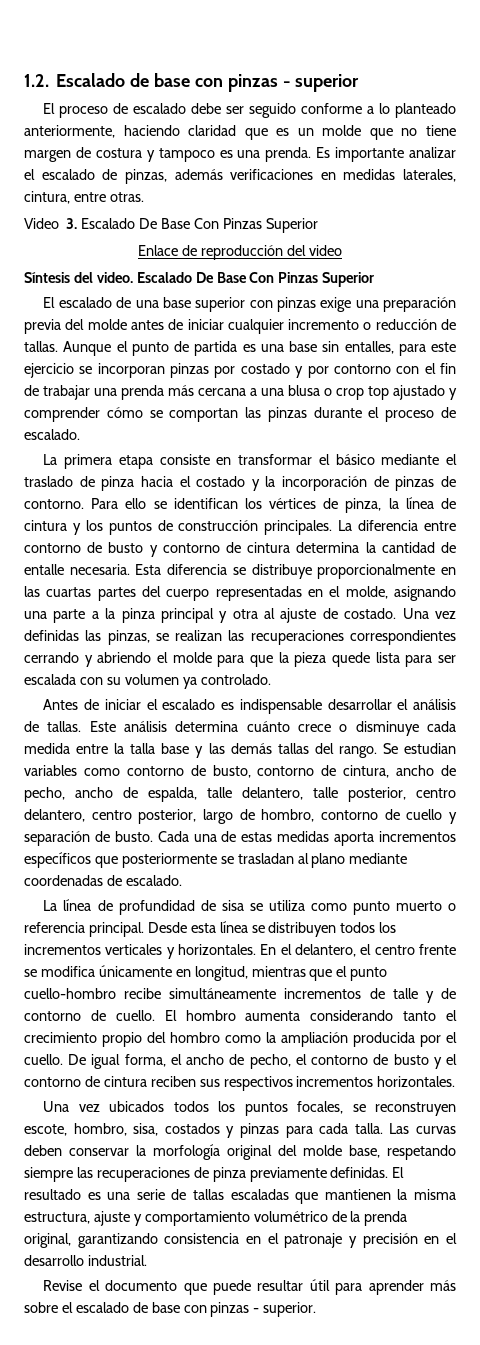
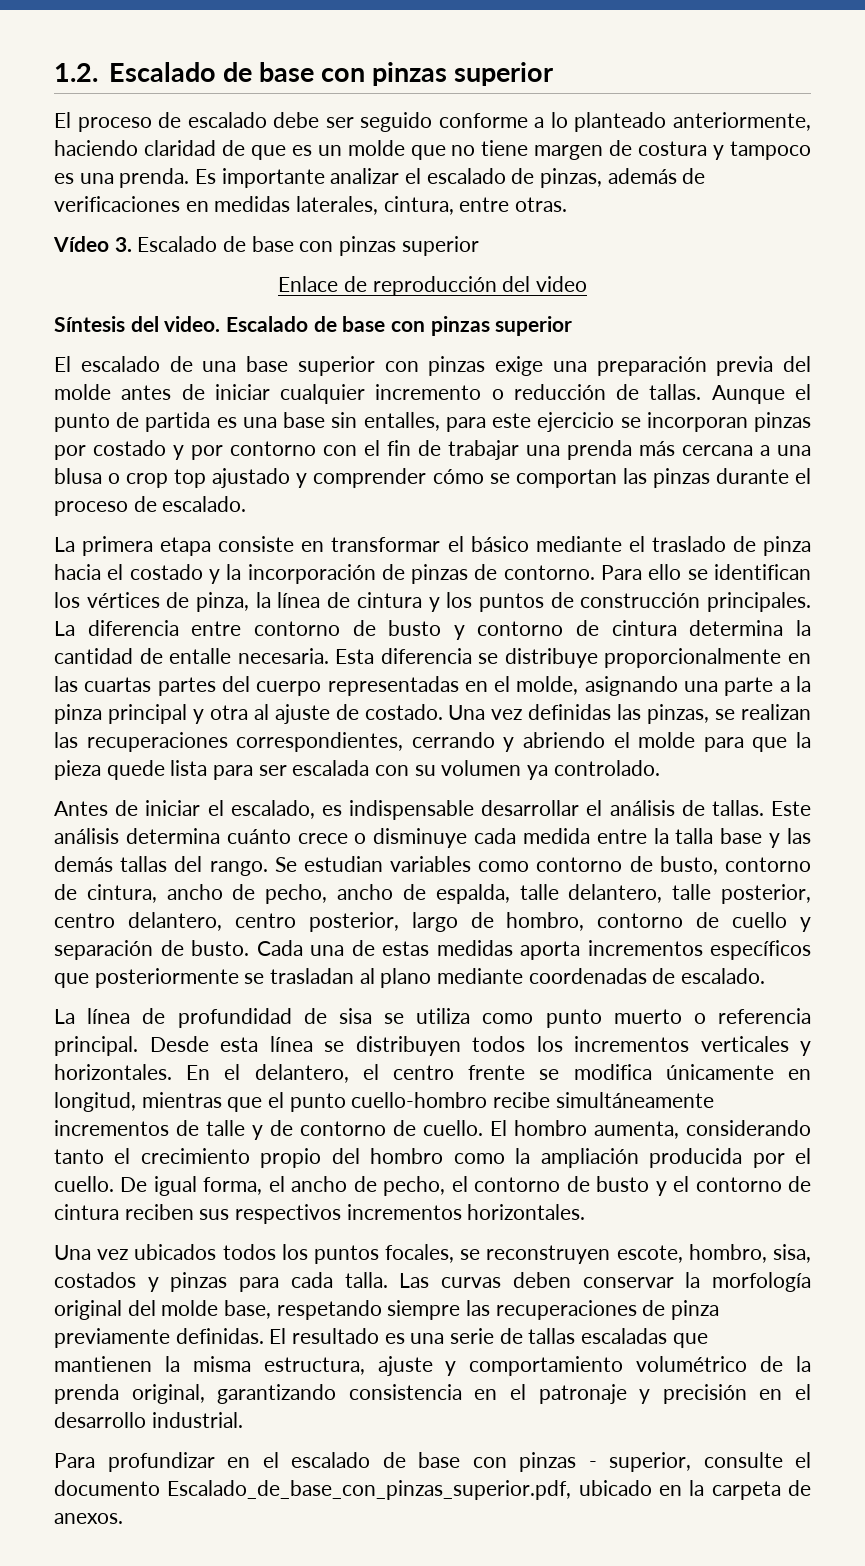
- 1.2. Escalado de base con pinzas - superior
+ 1.2. Escalado de base con pinzas superior
- El proceso de escalado debe ser seguido conforme a lo planteado anteriormente, haciendo claridad que es un molde que no tiene margen de costura y tampoco es una prenda.
+ El proceso de escalado debe ser seguido conforme a lo planteado anteriormente, haciendo claridad de que es un molde que no tiene margen de costura y tampoco es una prenda.
- Es importante analizar el escalado de pinzas, además verificaciones en medidas laterales, cintura, entre otras.
+ Es importante analizar el escalado de pinzas, además de verificaciones en medidas laterales, cintura, entre otras.
- Video 3. Escalado De Base Con Pinzas Superior
+ Vídeo 3. Escalado de base con pinzas superior
- Síntesis del video. Escalado De Base Con Pinzas Superior
+ Síntesis del video. Escalado de base con pinzas superior
- Una vez definidas las pinzas, se realizan las recuperaciones correspondientes cerrando y abriendo el molde para que la pieza quede lista para ser escalada con su volumen ya controlado.
+ Una vez definidas las pinzas, se realizan las recuperaciones correspondientes, cerrando y abriendo el molde para que la pieza quede lista para ser escalada con su volumen ya controlado.
- Antes de iniciar el escalado es indispensable desarrollar el análisis de tallas.
+ Antes de iniciar el escalado, es indispensable desarrollar el análisis de tallas.
- El hombro aumenta considerando tanto el crecimiento propio del hombro como la ampliación producida por el cuello.
+ El hombro aumenta, considerando tanto el crecimiento propio del hombro como la ampliación producida por el cuello.
- Revise el documento que puede resultar útil para aprender más sobre el escalado de base con pinzas - superior.
+ Para profundizar en el escalado de base con pinzas - superior, consulte el documento Escalado_de_base_con_pinzas_superior.pdf, ubicado en la carpeta de anexos.

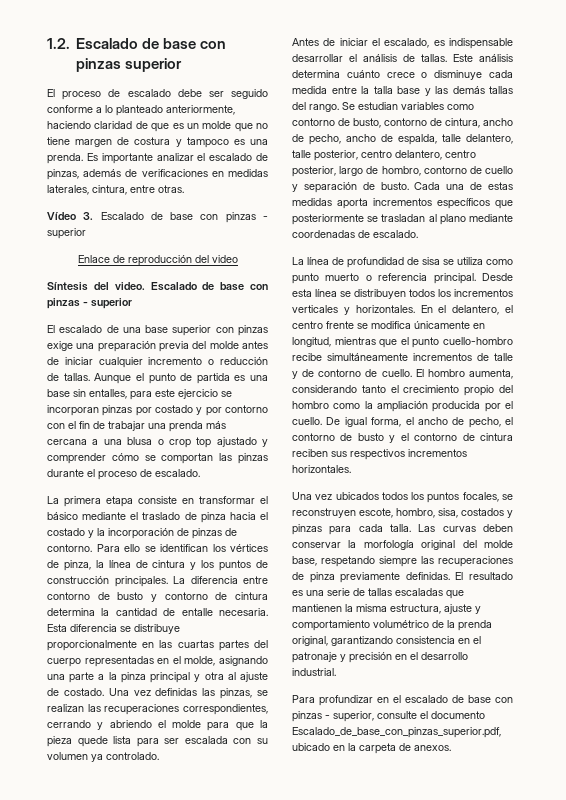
- Vídeo 3. Escalado de base con pinzas superior
+ Vídeo 3. Escalado de base con pinzas - superior
- Síntesis del video. Escalado de base con pinzas superior
+ Síntesis del video. Escalado de base con pinzas - superior

